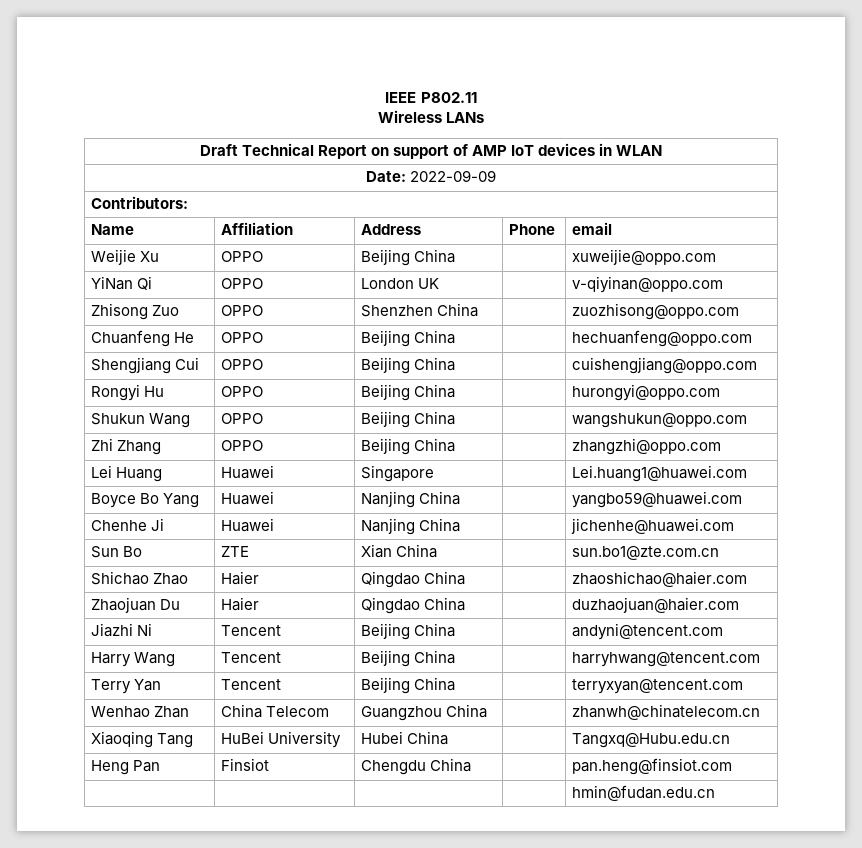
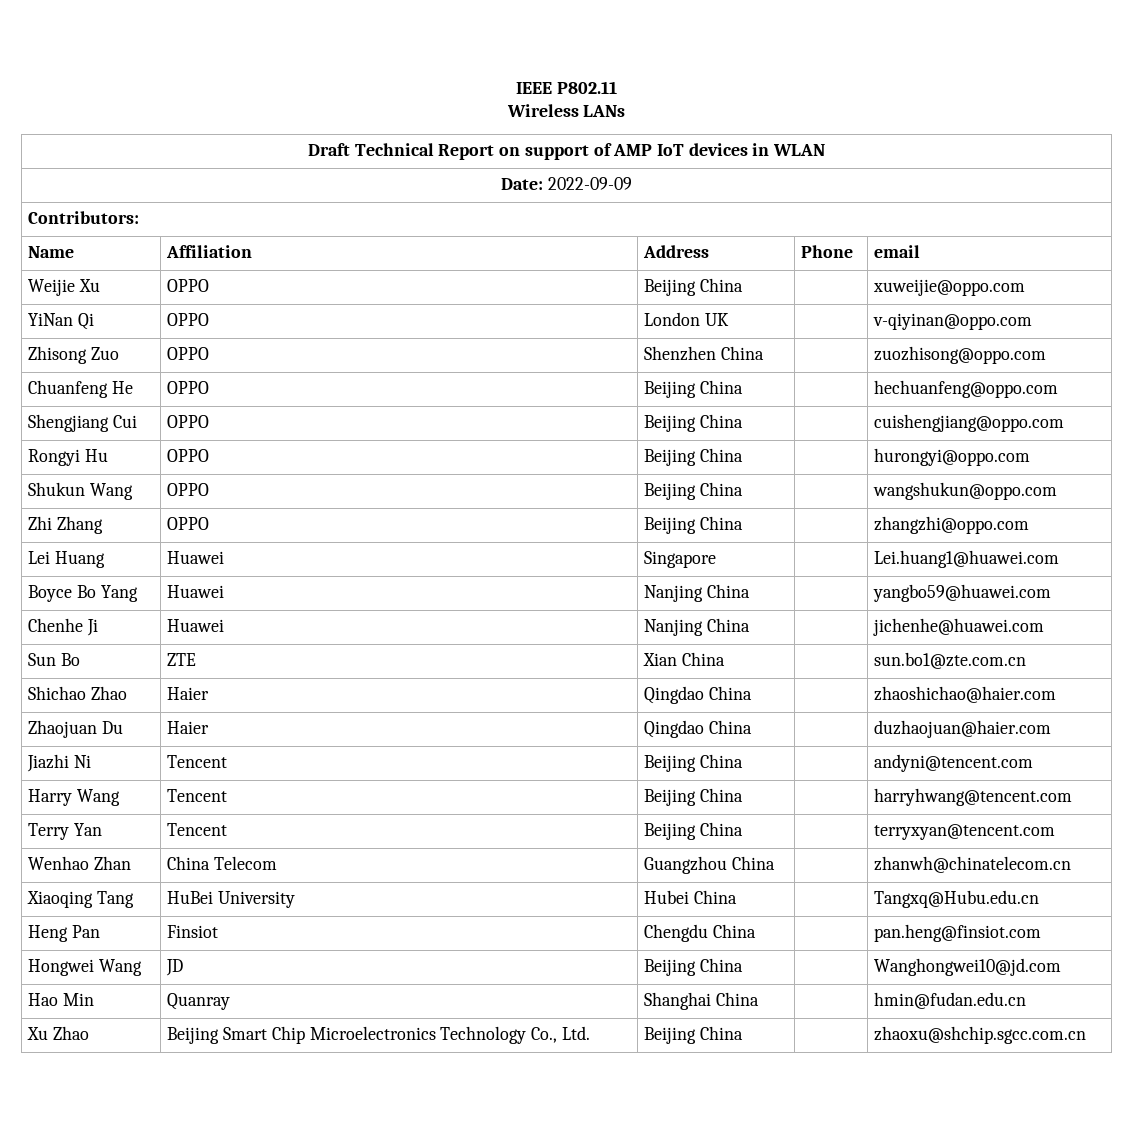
- | | | | hmin@fudan.edu.cn
+ Hongwei Wang | JD | Beijing China | | Wanghongwei10@jd.com
+ Hao Min | Quanray | Shanghai China | | hmin@fudan.edu.cn
+ Xu Zhao | Beijing Smart Chip Microelectronics Technology Co., Ltd. | Beijing China | | zhaoxu@shchip.sgcc.com.cn

